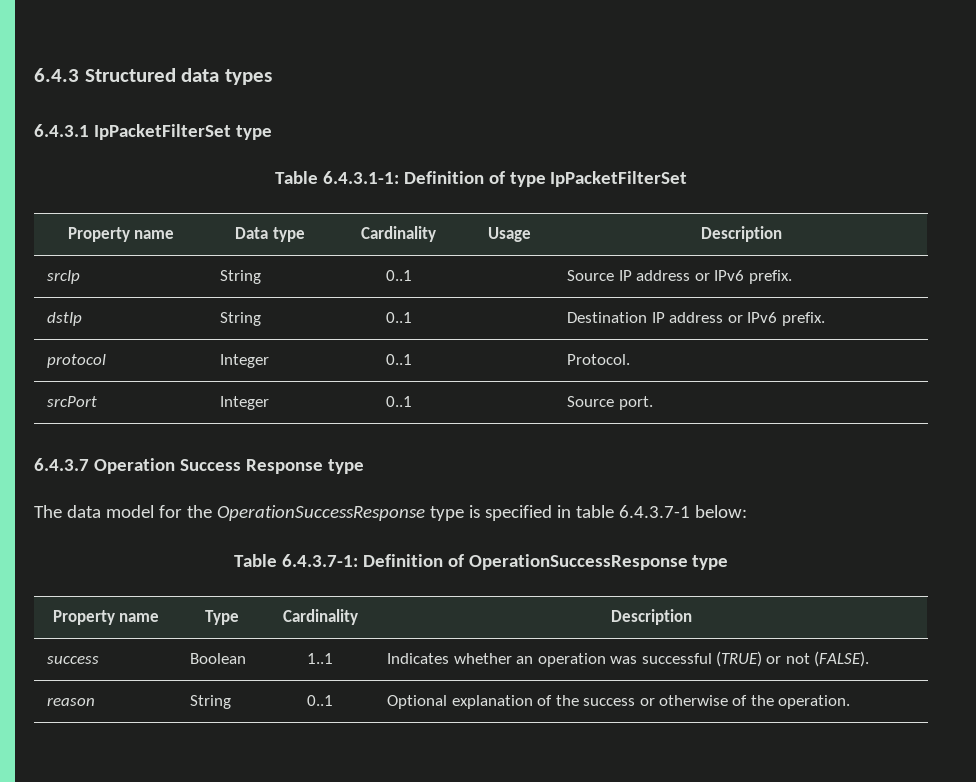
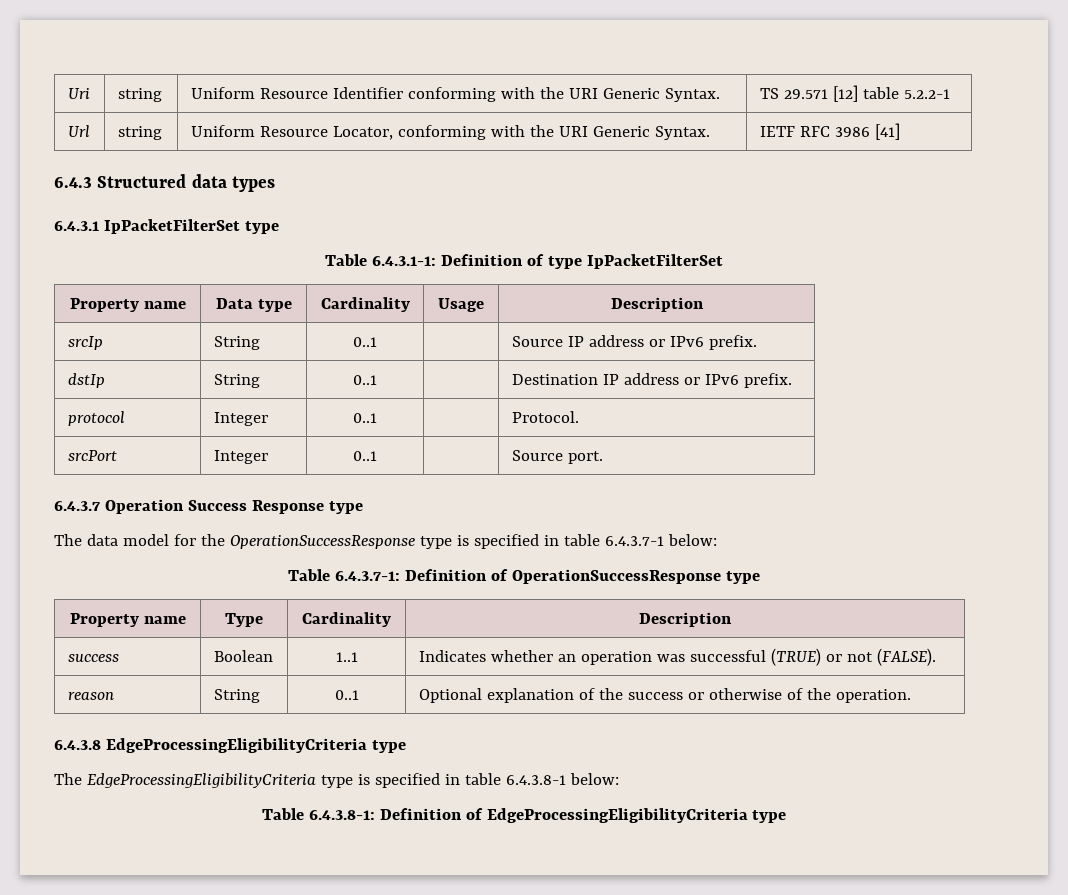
+ Uri | string | Uniform Resource Identifier conforming with the URI Generic Syntax. | TS 29.571 [12] table 5.2.2-1
+ Url | string | Uniform Resource Locator, conforming with the URI Generic Syntax. | IETF RFC 3986 [41]
+ 6.4.3.8 EdgeProcessingEligibilityCriteria type
+ The EdgeProcessingEligibilityCriteria type is specified in table 6.4.3.8-1 below:
+ Table 6.4.3.8-1: Definition of EdgeProcessingEligibilityCriteria type

